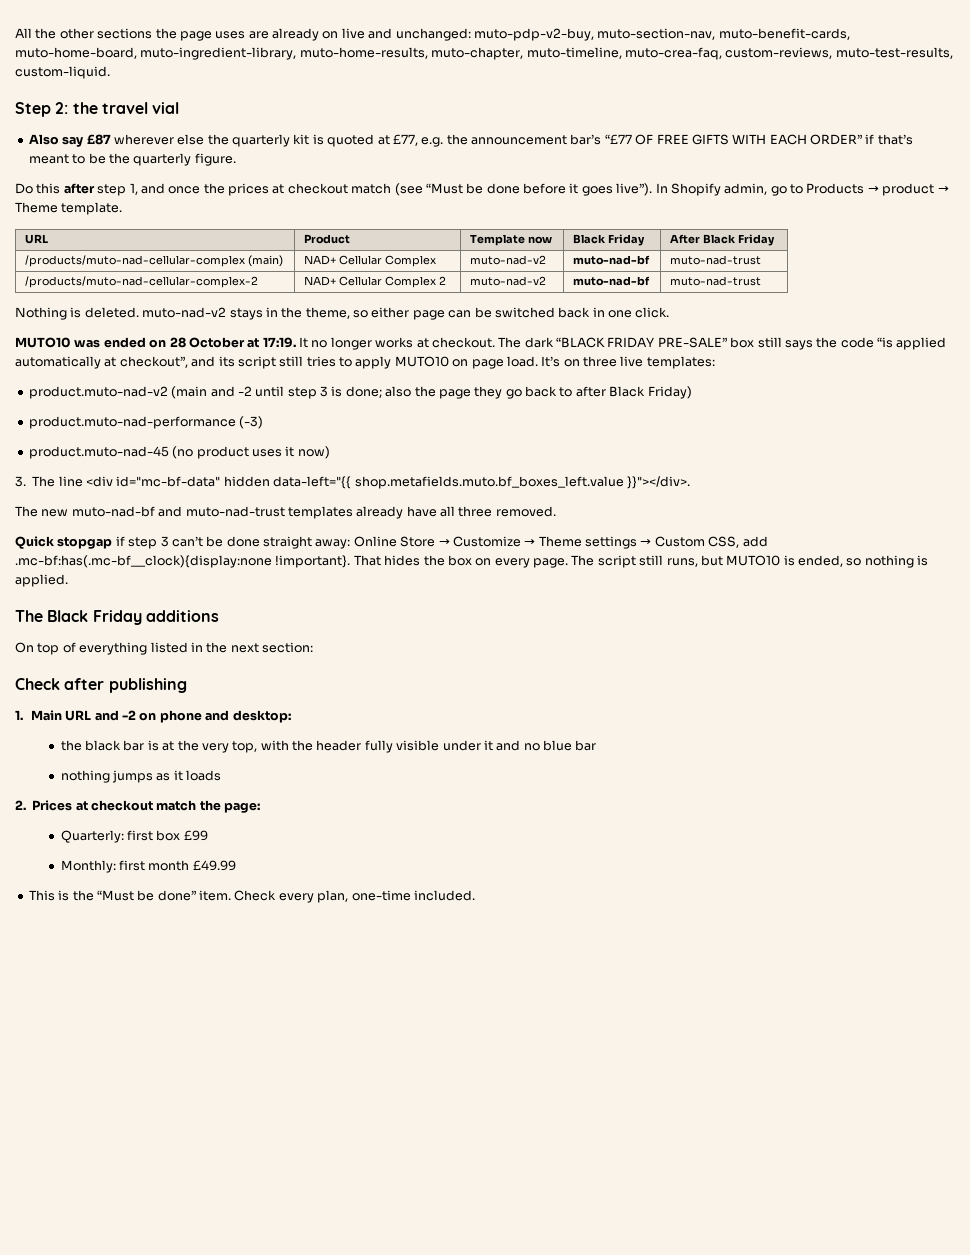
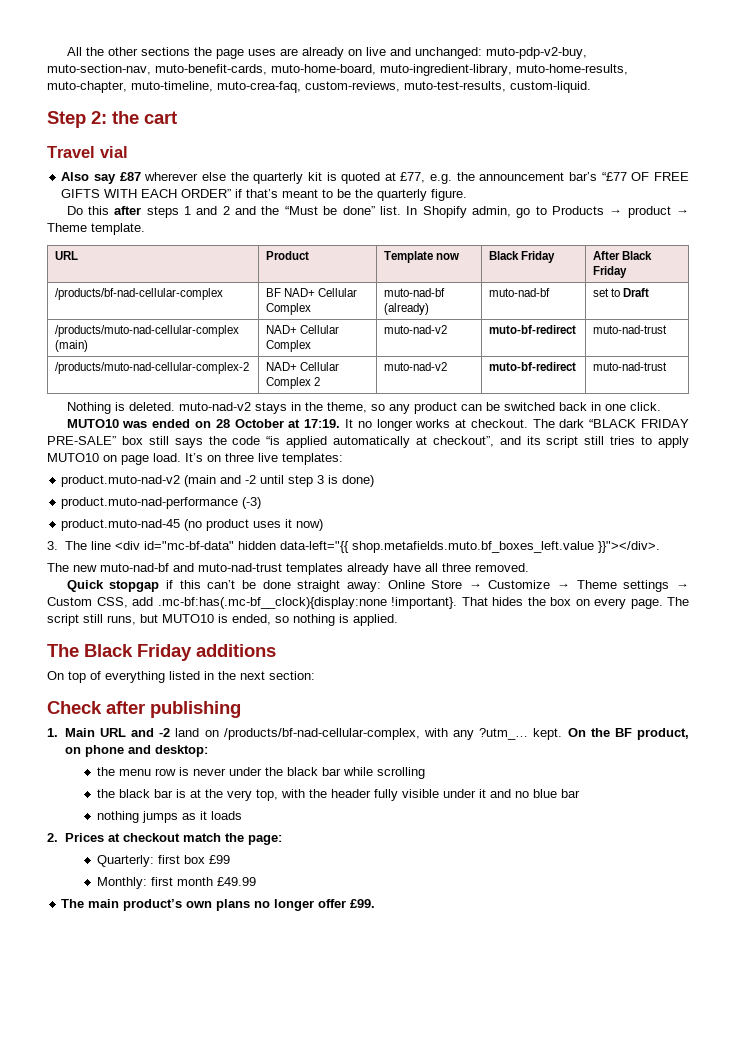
- Step 2: the travel vial
+ Step 2: the cart
+ Travel vial
- Do this after step 1, and once the prices at checkout match (see “Must be done before it goes live”).
+ Do this after steps 1 and 2 and the “Must be done” list.
+ /products/bf-nad-cellular-complex | BF NAD+ Cellular Complex | muto-nad-bf (already) | muto-nad-bf | set to Draft
- /products/muto-nad-cellular-complex (main) | NAD+ Cellular Complex | muto-nad-v2 | muto-nad-bf | muto-nad-trust
+ /products/muto-nad-cellular-complex (main) | NAD+ Cellular Complex | muto-nad-v2 | muto-bf-redirect | muto-nad-trust
- /products/muto-nad-cellular-complex-2 | NAD+ Cellular Complex 2 | muto-nad-v2 | muto-nad-bf | muto-nad-trust
+ /products/muto-nad-cellular-complex-2 | NAD+ Cellular Complex 2 | muto-nad-v2 | muto-bf-redirect | muto-nad-trust
- Nothing is deleted. muto-nad-v2 stays in the theme, so either page can be switched back in one click.
+ Nothing is deleted. muto-nad-v2 stays in the theme, so any product can be switched back in one click.
- product.muto-nad-v2 (main and -2 until step 3 is done; also the page they go back to after Black Friday)
+ product.muto-nad-v2 (main and -2 until step 3 is done)
- Quick stopgap if step 3 can’t be done straight away: Online Store → Customize → Theme settings → Custom CSS, add .mc-bf:has(.mc-bf__clock){display:none !important}.
+ Quick stopgap if this can’t be done straight away: Online Store → Customize → Theme settings → Custom CSS, add .mc-bf:has(.mc-bf__clock){display:none !important}.
- 1. Main URL and -2 on phone and desktop:
+ 1. Main URL and -2 land on /products/bf-nad-cellular-complex, with any ?utm_… kept. On the BF product, on phone and desktop:
+ the menu row is never under the black bar while scrolling
- This is the “Must be done” item. Check every plan, one-time included.
+ The main product’s own plans no longer offer £99.

